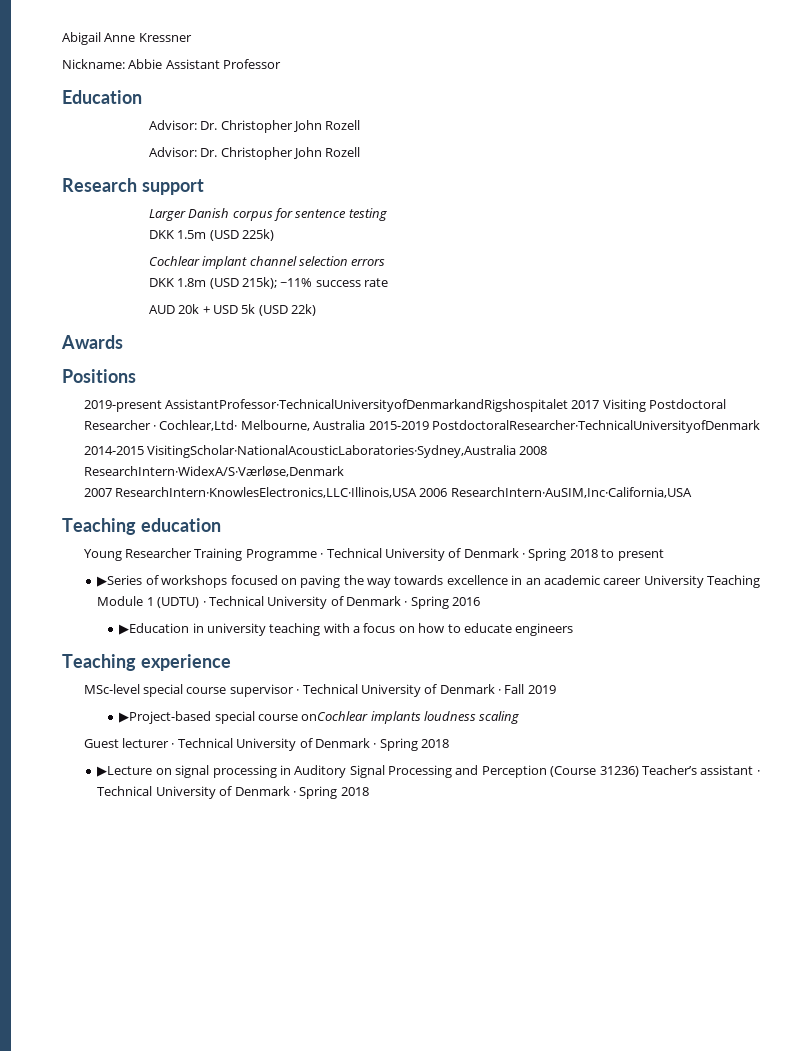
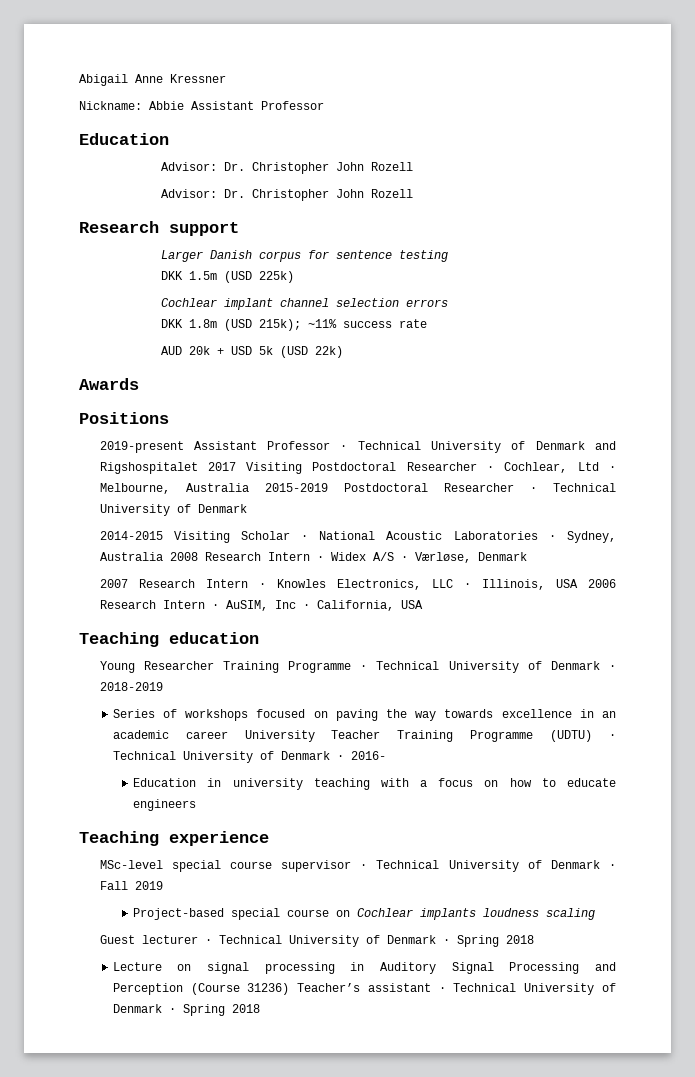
- 2019-present AssistantProfessor·TechnicalUniversityofDenmarkandRigshospitalet 2017 Visiting Postdoctoral Researcher · Cochlear,Ltd· Melbourne, Australia 2015-2019 PostdoctoralResearcher·TechnicalUniversityofDenmark
- 2014-2015 VisitingScholar·NationalAcousticLaboratories·Sydney,Australia 2008 ResearchIntern·WidexA/S·Værløse,Denmark
- 2007 ResearchIntern·KnowlesElectronics,LLC·Illinois,USA 2006 ResearchIntern·AuSIM,Inc·California,USA
+ 2019-present Assistant Professor · Technical University of Denmark and Rigshospitalet 2017 Visiting Postdoctoral Researcher · Cochlear, Ltd · Melbourne, Australia 2015-2019 Postdoctoral Researcher · Technical University of Denmark
+ 2014-2015 Visiting Scholar · National Acoustic Laboratories · Sydney, Australia 2008 Research Intern · Widex A/S · Værløse, Denmark
+ 2007 Research Intern · Knowles Electronics, LLC · Illinois, USA 2006 Research Intern · AuSIM, Inc · California, USA
- Young Researcher Training Programme · Technical University of Denmark · Spring 2018 to present
- ▶Series of workshops focused on paving the way towards excellence in an academic career University Teaching Module 1 (UDTU) · Technical University of Denmark · Spring 2016
- ▶Education in university teaching with a focus on how to educate engineers
+ Young Researcher Training Programme · Technical University of Denmark · 2018-2019
+ Series of workshops focused on paving the way towards excellence in an academic career University Teacher Training Programme (UDTU) · Technical University of Denmark · 2016-
+ Education in university teaching with a focus on how to educate engineers
- ▶Project-based special course onCochlear implants loudness scaling
+ Project-based special course on Cochlear implants loudness scaling
- ▶Lecture on signal processing in Auditory Signal Processing and Perception (Course 31236) Teacher’s assistant · Technical University of Denmark · Spring 2018
+ Lecture on signal processing in Auditory Signal Processing and Perception (Course 31236) Teacher’s assistant · Technical University of Denmark · Spring 2018

